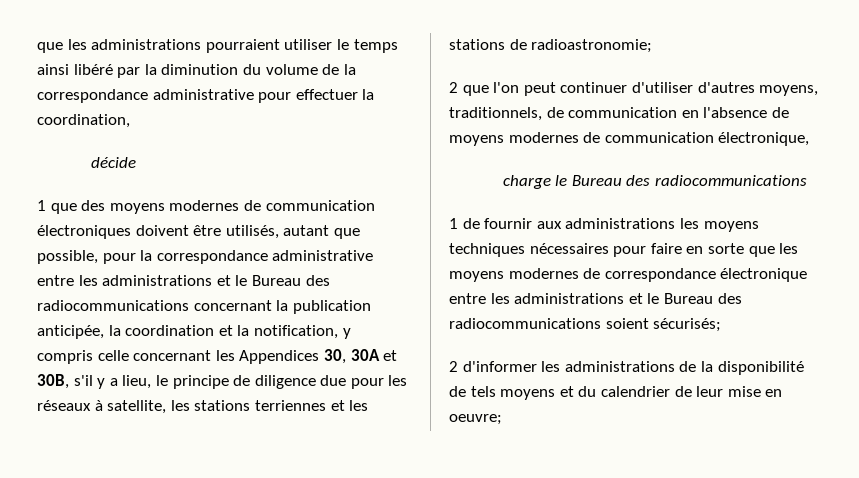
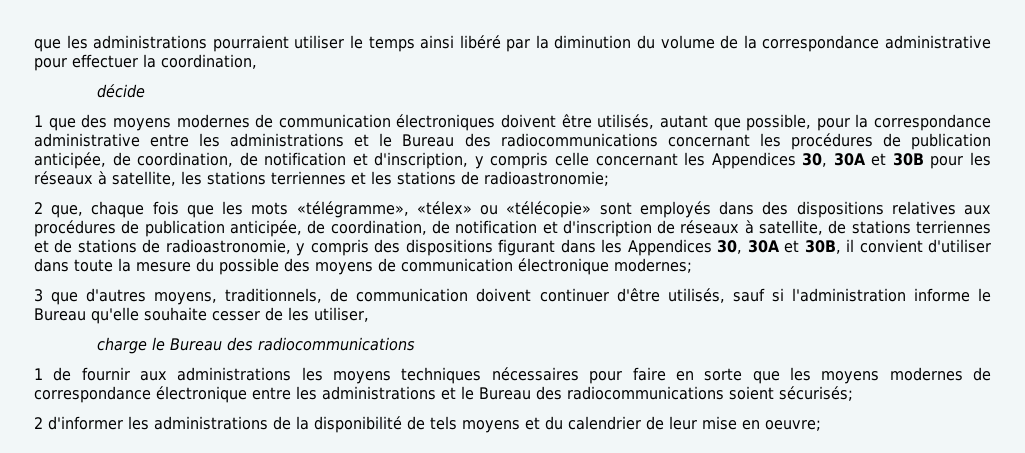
- 1 que des moyens modernes de communication électroniques doivent être utilisés, autant que possible, pour la correspondance administrative entre les administrations et le Bureau des radiocommunications concernant la publication anticipée, la coordination et la notification, y compris celle concernant les Appendices 30, 30A et 30B, s'il y a lieu, le principe de diligence due pour les réseaux à satellite, les stations terriennes et les stations de radioastronomie;
+ 1 que des moyens modernes de communication électroniques doivent être utilisés, autant que possible, pour la correspondance administrative entre les administrations et le Bureau des radiocommunications concernant les procédures de publication anticipée, de coordination, de notification et d'inscription, y compris celle concernant les Appendices 30, 30A et 30B pour les réseaux à satellite, les stations terriennes et les stations de radioastronomie;
- 2 que l'on peut continuer d'utiliser d'autres moyens, traditionnels, de communication en l'absence de moyens modernes de communication électronique,
+ 2 que, chaque fois que les mots «télégramme», «télex» ou «télécopie» sont employés dans des dispositions relatives aux procédures de publication anticipée, de coordination, de notification et d'inscription de réseaux à satellite, de stations terriennes et de stations de radioastronomie, y compris des dispositions figurant dans les Appendices 30, 30A et 30B, il convient d'utiliser dans toute la mesure du possible des moyens de communication électronique modernes;
+ 3 que d'autres moyens, traditionnels, de communication doivent continuer d'être utilisés, sauf si l'administration informe le Bureau qu'elle souhaite cesser de les utiliser,

